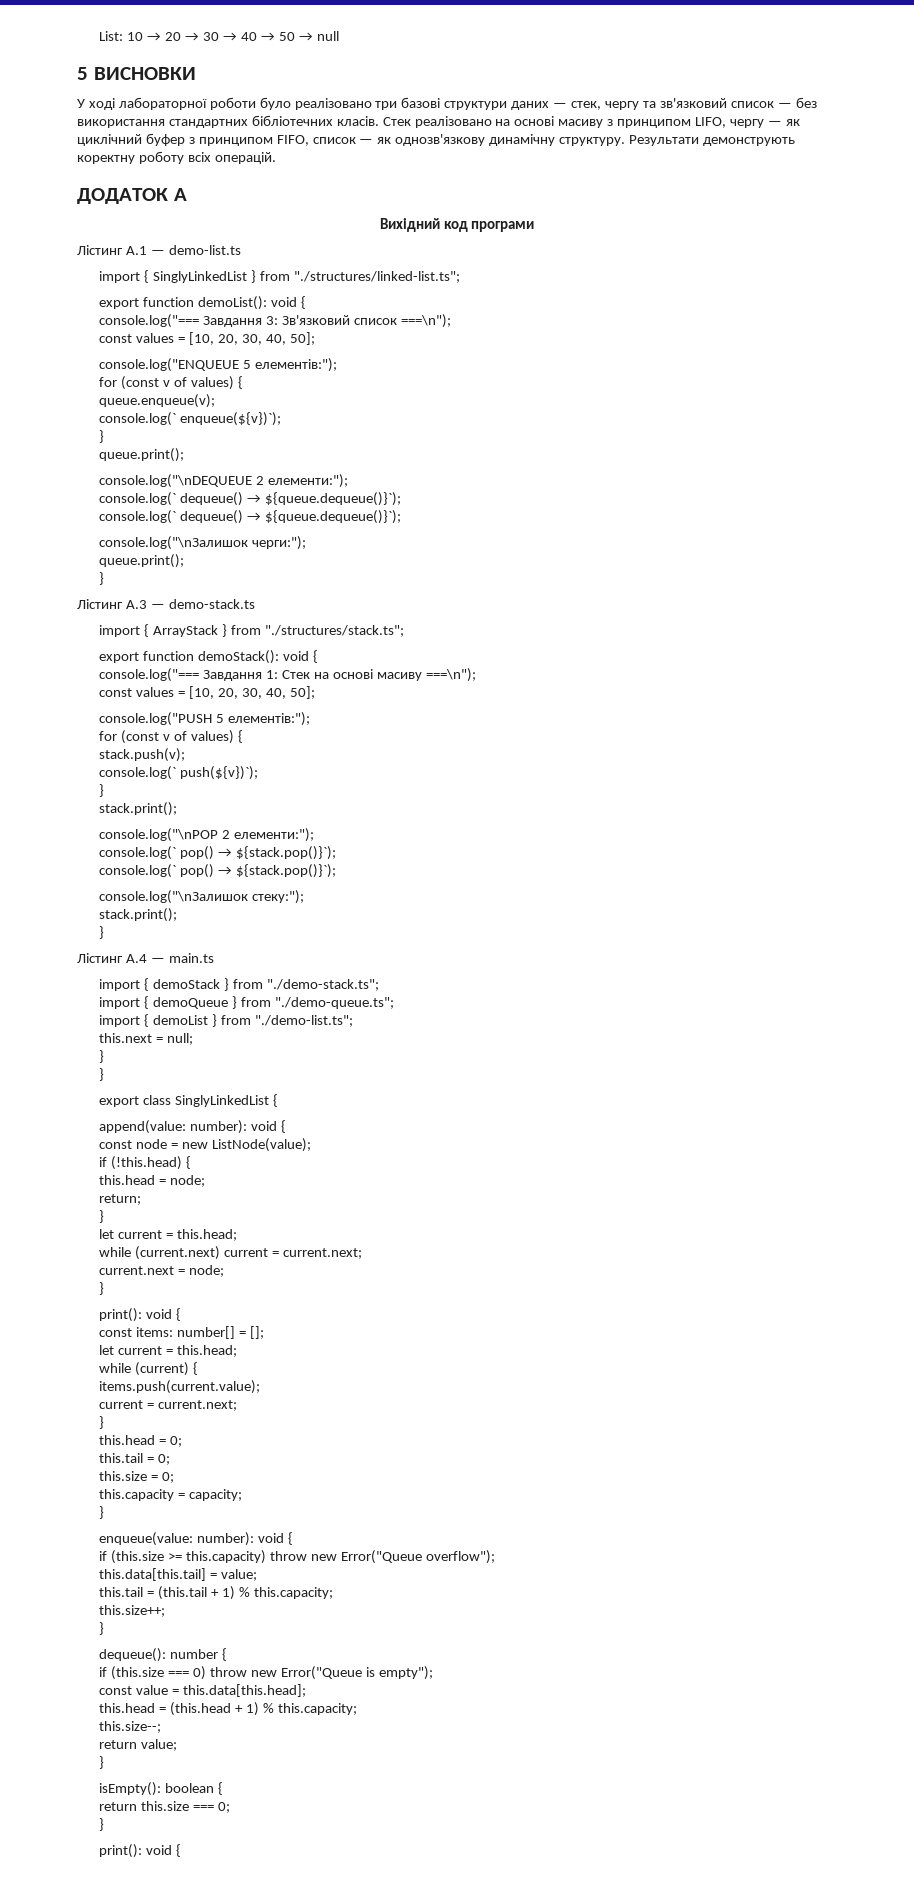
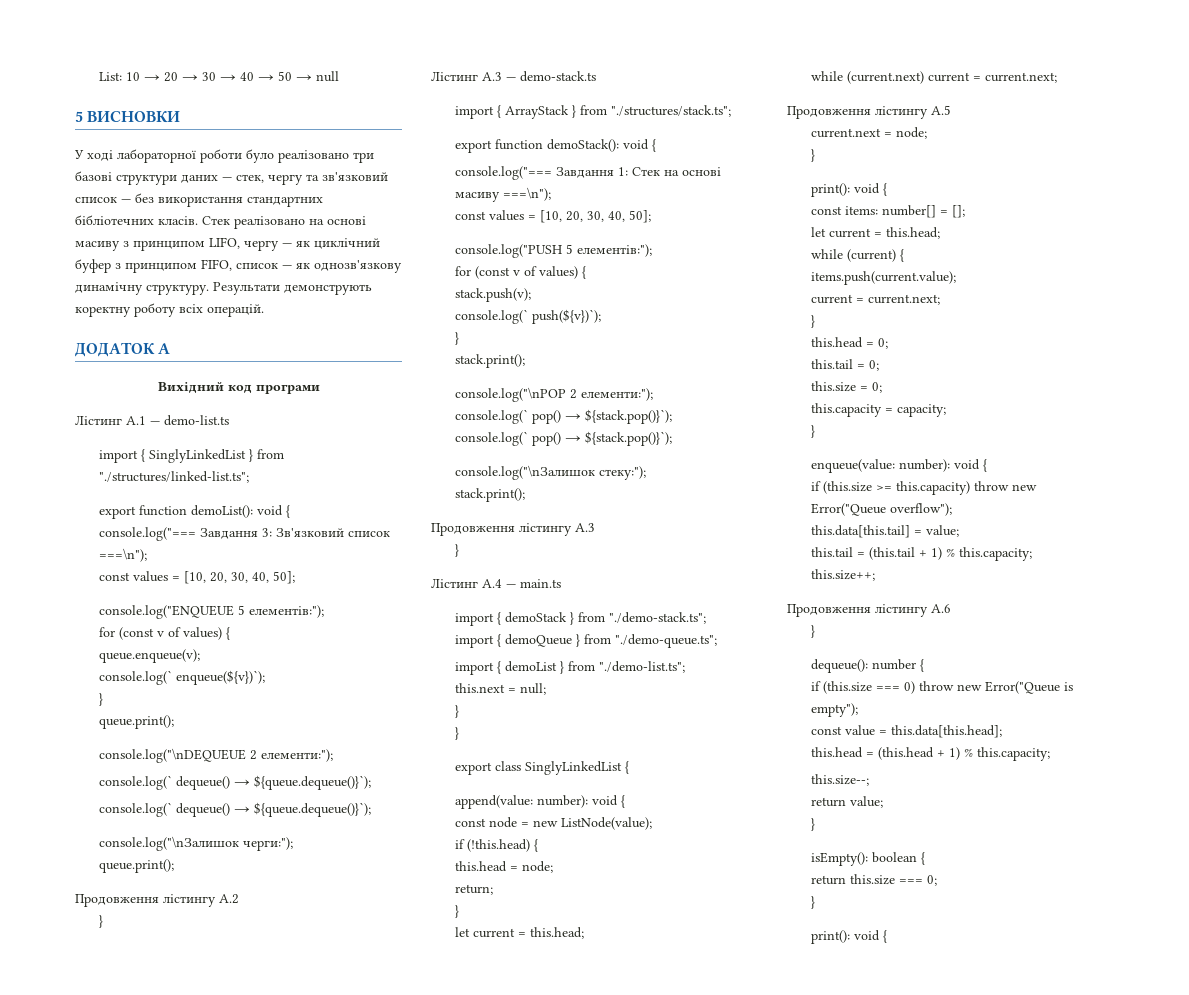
+ Продовження лістингу А.2
+ Продовження лістингу А.3
+ Продовження лістингу А.5
+ Продовження лістингу А.6

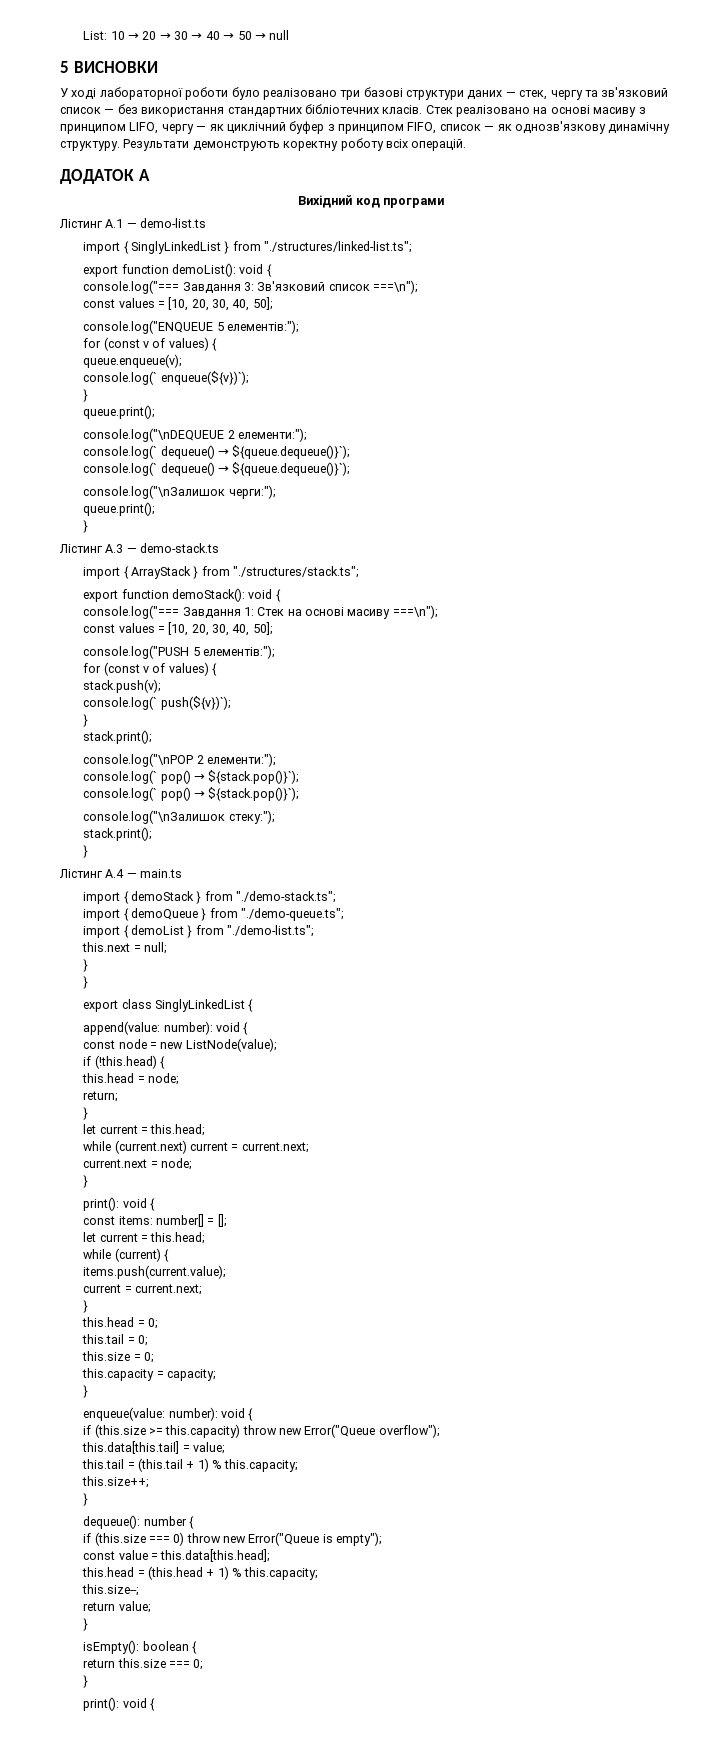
- Продовження лістингу А.2
- Продовження лістингу А.3
- Продовження лістингу А.5
- Продовження лістингу А.6

